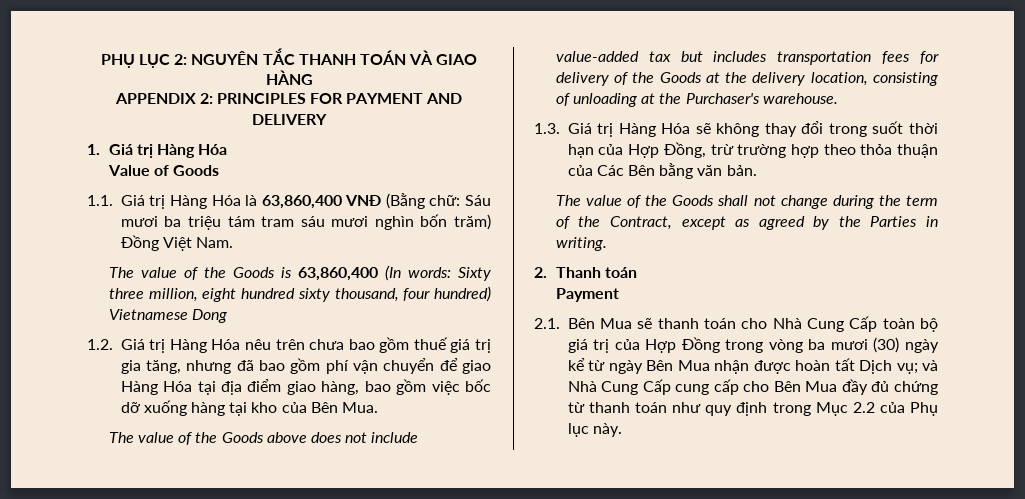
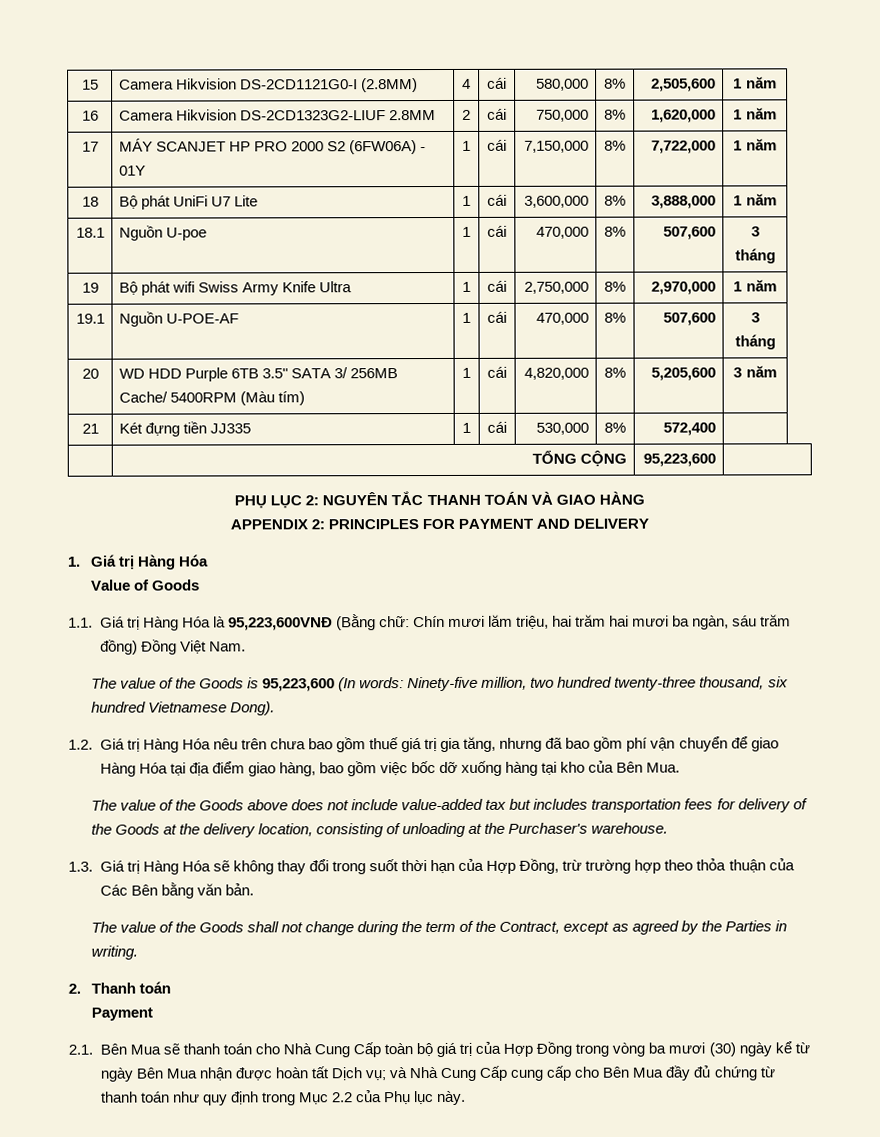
+ 15 | Camera Hikvision DS-2CD1121G0-I (2.8MM) | 4 | cái | 580,000 | 8% | 2,505,600 | 1 năm
+ 16 | Camera Hikvision DS-2CD1323G2-LIUF 2.8MM | 2 | cái | 750,000 | 8% | 1,620,000 | 1 năm
+ 17 | MÁY SCANJET HP PRO 2000 S2 (6FW06A) - 01Y | 1 | cái | 7,150,000 | 8% | 7,722,000 | 1 năm
+ 18 | Bộ phát UniFi U7 Lite | 1 | cái | 3,600,000 | 8% | 3,888,000 | 1 năm
+ 18.1 | Nguồn U-poe | 1 | cái | 470,000 | 8% | 507,600 | 3 tháng
+ 19 | Bộ phát wifi Swiss Army Knife Ultra | 1 | cái | 2,750,000 | 8% | 2,970,000 | 1 năm
+ 19.1 | Nguồn U-POE-AF | 1 | cái | 470,000 | 8% | 507,600 | 3 tháng
+ 20 | WD HDD Purple 6TB 3.5" SATA 3/ 256MB Cache/ 5400RPM (Màu tím) | 1 | cái | 4,820,000 | 8% | 5,205,600 | 3 năm
+ 21 | Két đựng tiền JJ335 | 1 | cái | 530,000 | 8% | 572,400 |
+ | TỔNG CỘNG | 95,223,600 |
- 1.1. Giá trị Hàng Hóa là 63,860,400 VNĐ (Bằng chữ: Sáu mươi ba triệu tám tram sáu mươi nghìn bốn trăm) Đồng Việt Nam.
+ 1.1. Giá trị Hàng Hóa là 95,223,600VNĐ (Bằng chữ: Chín mươi lăm triệu, hai trăm hai mươi ba ngàn, sáu trăm đồng) Đồng Việt Nam.
- The value of the Goods is 63,860,400 (In words: Sixty three million, eight hundred sixty thousand, four hundred) Vietnamese Dong
+ The value of the Goods is 95,223,600 (In words: Ninety-five million, two hundred twenty-three thousand, six hundred Vietnamese Dong).

